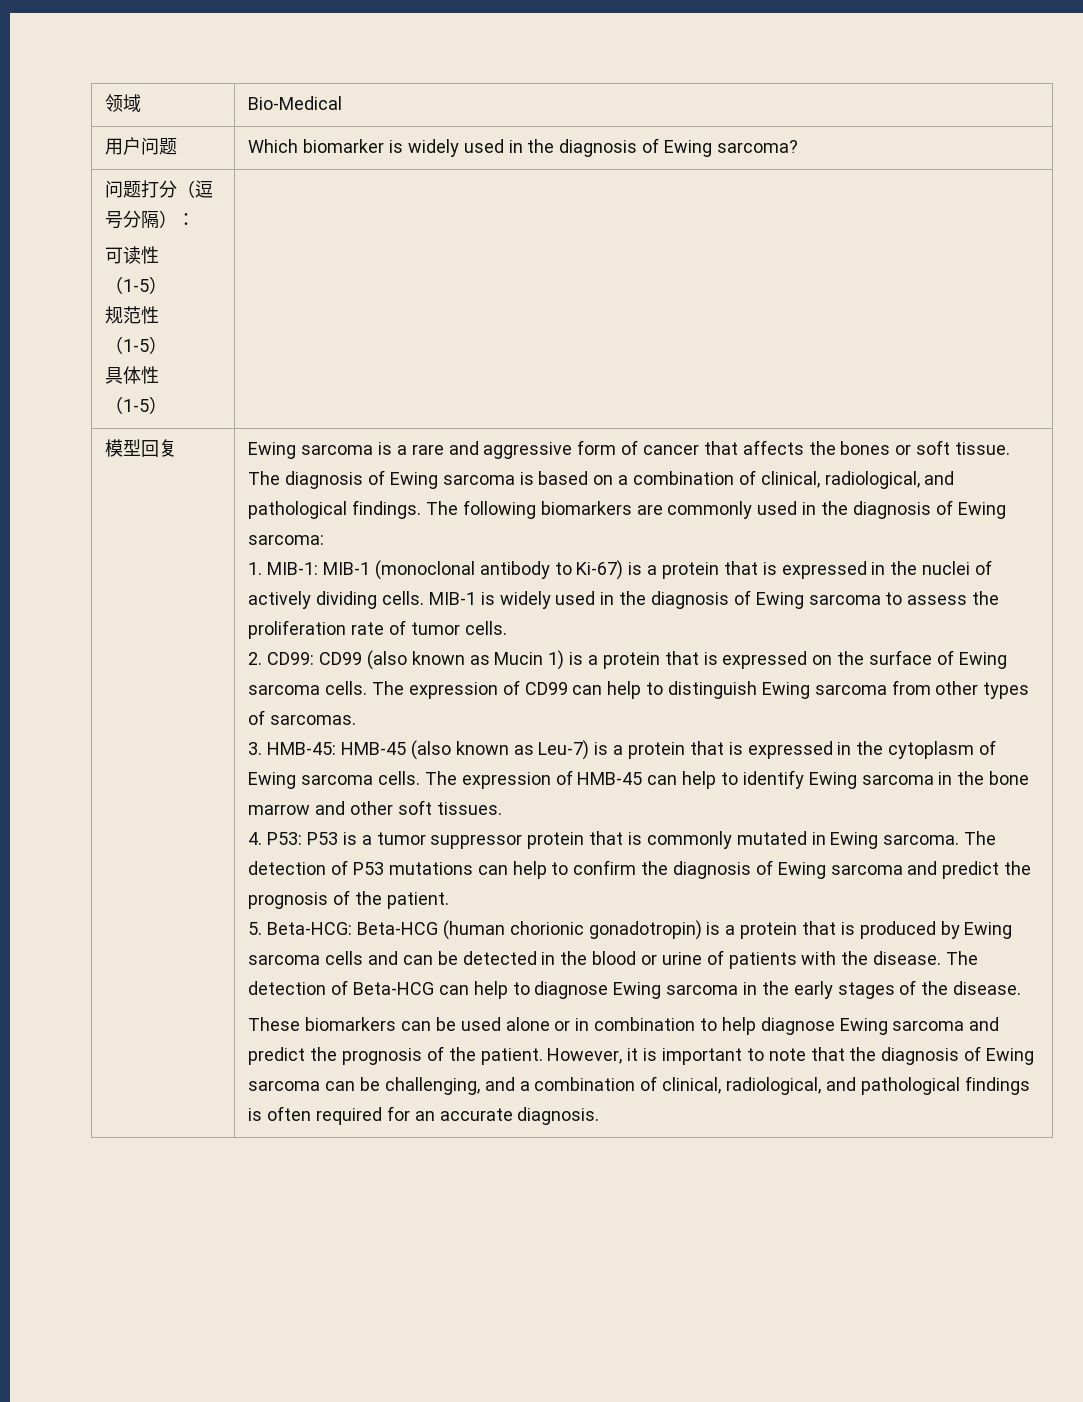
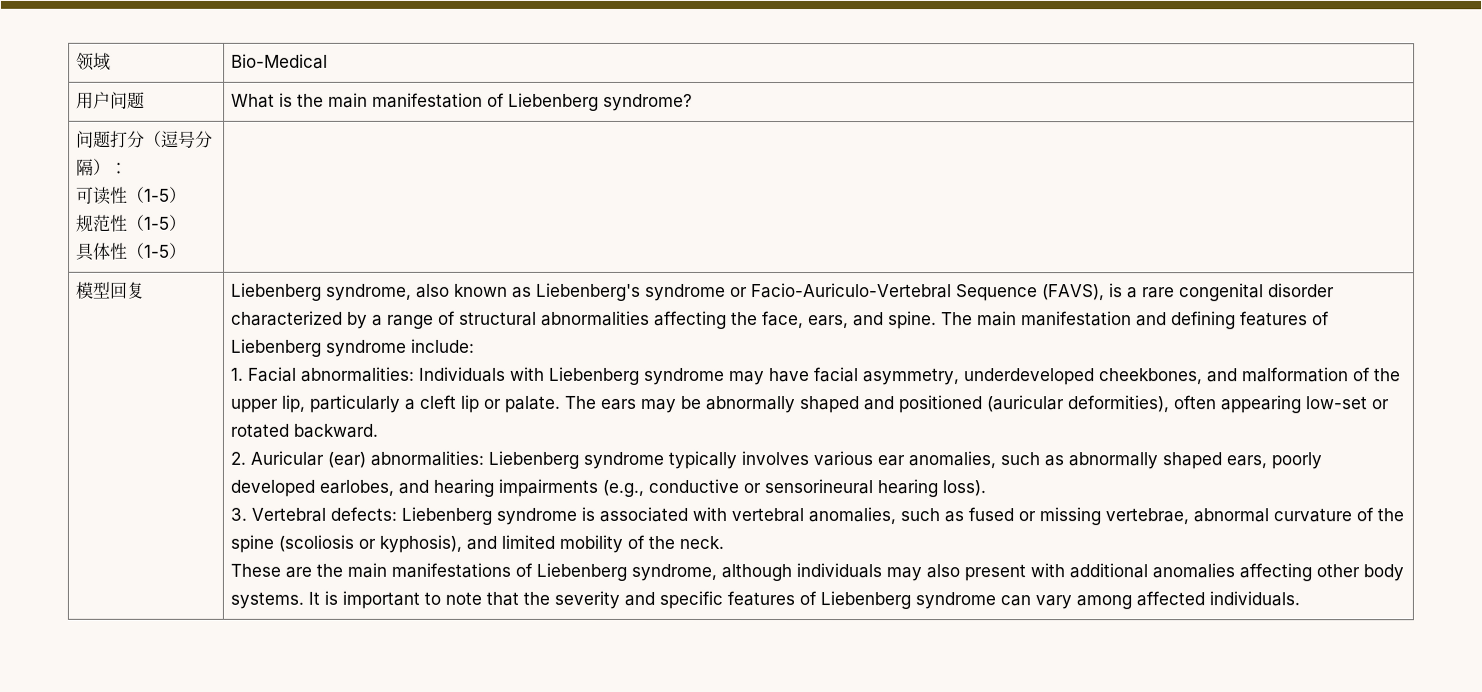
- 用户问题 | Which biomarker is widely used in the diagnosis of Ewing sarcoma?
+ 用户问题 | What is the main manifestation of Liebenberg syndrome?
- Ewing sarcoma is a rare and aggressive form of cancer that affects the bones or soft tissue. The diagnosis of Ewing sarcoma is based on a combination of clinical, radiological, and pathological findings. The following biomarkers are commonly used in the diagnosis of Ewing sarcoma:
- 1. MIB-1: MIB-1 (monoclonal antibody to Ki-67) is a protein that is expressed in the nuclei of actively dividing cells. MIB-1 is widely used in the diagnosis of Ewing sarcoma to assess the proliferation rate of tumor cells.
- 2. CD99: CD99 (also known as Mucin 1) is a protein that is expressed on the surface of Ewing sarcoma cells. The expression of CD99 can help to distinguish Ewing sarcoma from other types of sarcomas.
- 3. HMB-45: HMB-45 (also known as Leu-7) is a protein that is expressed in the cytoplasm of Ewing sarcoma cells. The expression of HMB-45 can help to identify Ewing sarcoma in the bone marrow and other soft tissues.
- 4. P53: P53 is a tumor suppressor protein that is commonly mutated in Ewing sarcoma. The detection of P53 mutations can help to confirm the diagnosis of Ewing sarcoma and predict the prognosis of the patient.
- 5. Beta-HCG: Beta-HCG (human chorionic gonadotropin) is a protein that is produced by Ewing sarcoma cells and can be detected in the blood or urine of patients with the disease. The detection of Beta-HCG can help to diagnose Ewing sarcoma in the early stages of the disease.
+ Liebenberg syndrome, also known as Liebenberg's syndrome or Facio-Auriculo-Vertebral Sequence (FAVS), is a rare congenital disorder characterized by a range of structural abnormalities affecting the face, ears, and spine. The main manifestation and defining features of Liebenberg syndrome include:
+ 1. Facial abnormalities: Individuals with Liebenberg syndrome may have facial asymmetry, underdeveloped cheekbones, and malformation of the upper lip, particularly a cleft lip or palate. The ears may be abnormally shaped and positioned (auricular deformities), often appearing low-set or rotated backward.
+ 2. Auricular (ear) abnormalities: Liebenberg syndrome typically involves various ear anomalies, such as abnormally shaped ears, poorly developed earlobes, and hearing impairments (e.g., conductive or sensorineural hearing loss).
+ 3. Vertebral defects: Liebenberg syndrome is associated with vertebral anomalies, such as fused or missing vertebrae, abnormal curvature of the spine (scoliosis or kyphosis), and limited mobility of the neck.
- These biomarkers can be used alone or in combination to help diagnose Ewing sarcoma and predict the prognosis of the patient. However, it is important to note that the diagnosis of Ewing sarcoma can be challenging, and a combination of clinical, radiological, and pathological findings is often required for an accurate diagnosis.
+ These are the main manifestations of Liebenberg syndrome, although individuals may also present with additional anomalies affecting other body systems. It is important to note that the severity and specific features of Liebenberg syndrome can vary among affected individuals.

